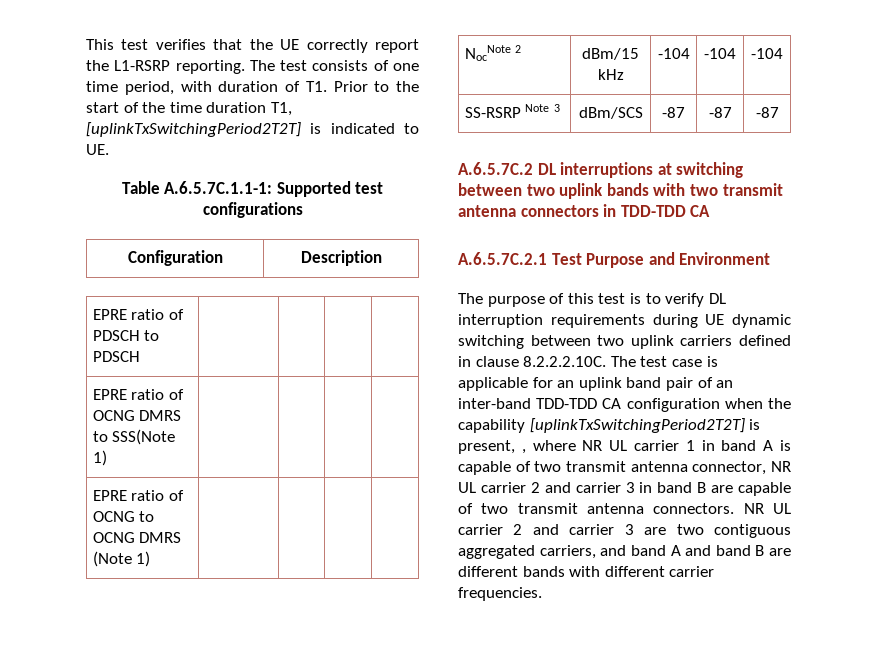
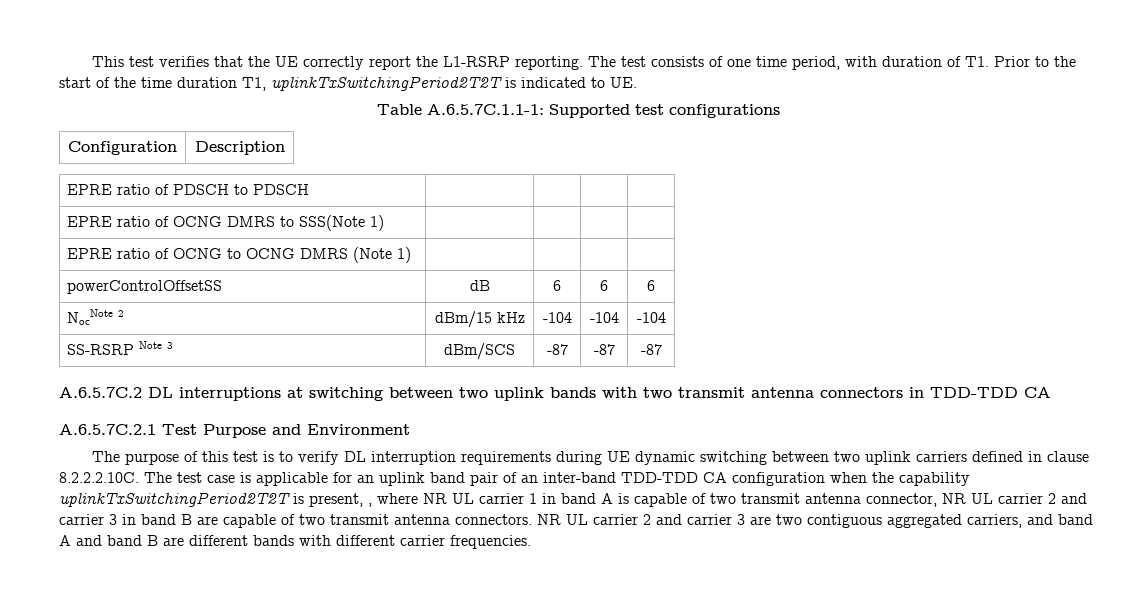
- The test consists of one time period, with duration of T1. Prior to the start of the time duration T1, [uplinkTxSwitchingPeriod2T2T] is indicated to UE.
+ The test consists of one time period, with duration of T1. Prior to the start of the time duration T1, uplinkTxSwitchingPeriod2T2T is indicated to UE.
+ powerControlOffsetSS | dB | 6 | 6 | 6
- The purpose of this test is to verify DL interruption requirements during UE dynamic switching between two uplink carriers defined in clause 8.2.2.2.10C. The test case is applicable for an uplink band pair of an inter-band TDD-TDD CA configuration when the capability [uplinkTxSwitchingPeriod2T2T] is present, , where NR UL carrier 1 in band A is capable of two transmit antenna connector, NR UL carrier 2 and carrier 3 in band B are capable of two transmit antenna connectors.
+ The purpose of this test is to verify DL interruption requirements during UE dynamic switching between two uplink carriers defined in clause 8.2.2.2.10C. The test case is applicable for an uplink band pair of an inter-band TDD-TDD CA configuration when the capability uplinkTxSwitchingPeriod2T2T is present, , where NR UL carrier 1 in band A is capable of two transmit antenna connector, NR UL carrier 2 and carrier 3 in band B are capable of two transmit antenna connectors.

